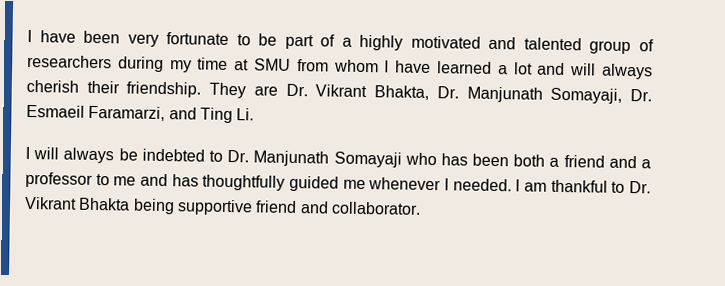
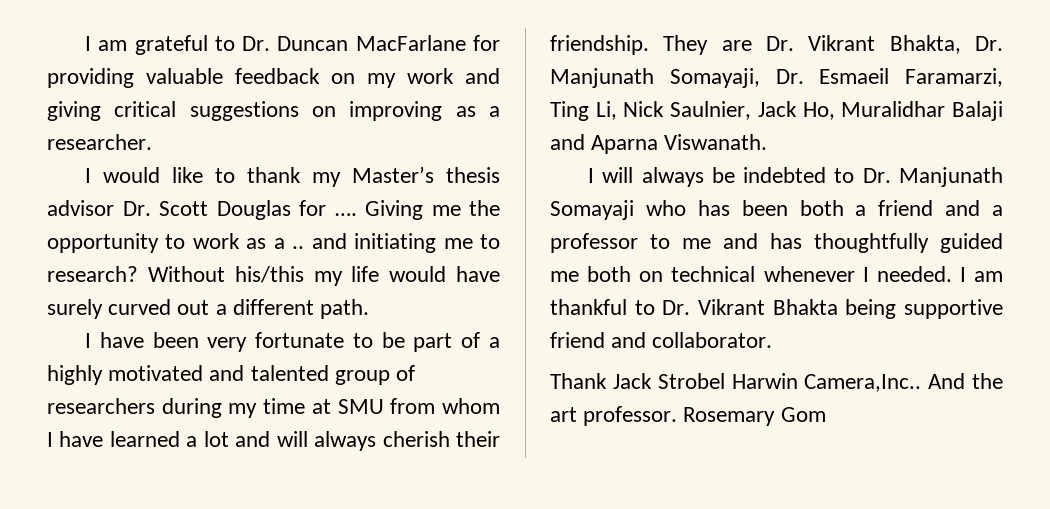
+ I am grateful to Dr. Duncan MacFarlane for providing valuable feedback on my work and giving critical suggestions on improving as a researcher.
+ I would like to thank my Master’s thesis advisor Dr. Scott Douglas for …. Giving me the opportunity to work as a .. and initiating me to research? Without his/this my life would have surely curved out a different path.
- They are Dr. Vikrant Bhakta, Dr. Manjunath Somayaji, Dr. Esmaeil Faramarzi, and Ting Li.
+ They are Dr. Vikrant Bhakta, Dr. Manjunath Somayaji, Dr. Esmaeil Faramarzi, Ting Li, Nick Saulnier, Jack Ho, Muralidhar Balaji and Aparna Viswanath.
- I will always be indebted to Dr. Manjunath Somayaji who has been both a friend and a professor to me and has thoughtfully guided me whenever I needed.
+ I will always be indebted to Dr. Manjunath Somayaji who has been both a friend and a professor to me and has thoughtfully guided me both on technical whenever I needed.
+ Thank Jack Strobel Harwin Camera,Inc.. And the art professor. Rosemary Gom

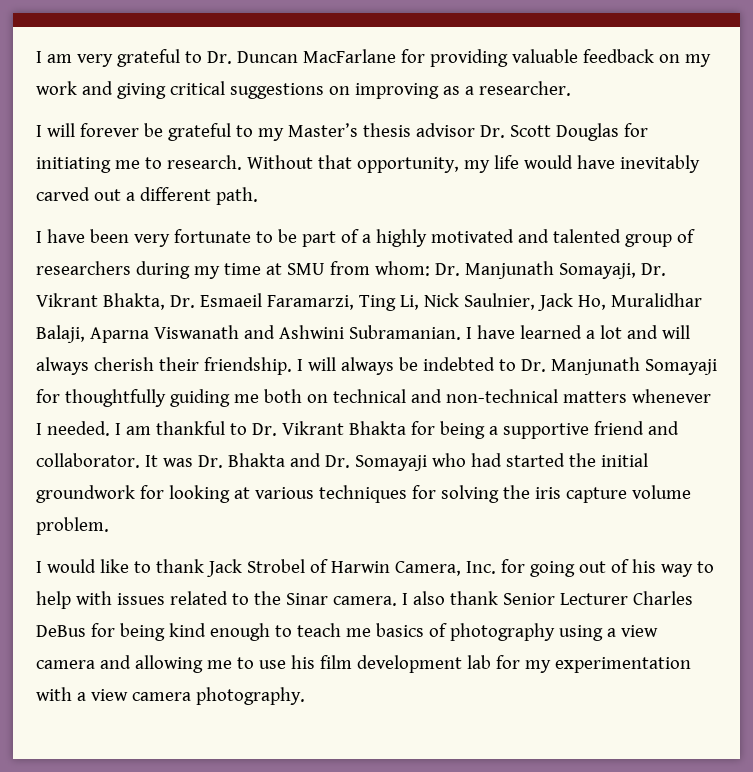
- I am grateful to Dr. Duncan MacFarlane for providing valuable feedback on my work and giving critical suggestions on improving as a researcher.
+ I am very grateful to Dr. Duncan MacFarlane for providing valuable feedback on my work and giving critical suggestions on improving as a researcher.
- I would like to thank my Master’s thesis advisor Dr. Scott Douglas for …. Giving me the opportunity to work as a .. and initiating me to research? Without his/this my life would have surely curved out a different path.
+ I will forever be grateful to my Master’s thesis advisor Dr. Scott Douglas for initiating me to research. Without that opportunity, my life would have inevitably carved out a different path.
- I have been very fortunate to be part of a highly motivated and talented group of researchers during my time at SMU from whom I have learned a lot and will always cherish their friendship. They are Dr. Vikrant Bhakta, Dr. Manjunath Somayaji, Dr. Esmaeil Faramarzi, Ting Li, Nick Saulnier, Jack Ho, Muralidhar Balaji and Aparna Viswanath.
- I will always be indebted to Dr. Manjunath Somayaji who has been both a friend and a professor to me and has thoughtfully guided me both on technical whenever I needed.
+ I have been very fortunate to be part of a highly motivated and talented group of researchers during my time at SMU from whom: Dr. Manjunath Somayaji, Dr. Vikrant Bhakta, Dr. Esmaeil Faramarzi, Ting Li, Nick Saulnier, Jack Ho, Muralidhar Balaji, Aparna Viswanath and Ashwini Subramanian. I have learned a lot and will always cherish their friendship. I will always be indebted to Dr. Manjunath Somayaji for thoughtfully guiding me both on technical and non-technical matters whenever I needed.
- I am thankful to Dr. Vikrant Bhakta being supportive friend and collaborator.
- Thank Jack Strobel Harwin Camera,Inc.. And the art professor. Rosemary Gom
+ I am thankful to Dr. Vikrant Bhakta for being a supportive friend and collaborator. It was Dr. Bhakta and Dr. Somayaji who had started the initial groundwork for looking at various techniques for solving the iris capture volume problem.
+ I would like to thank Jack Strobel of Harwin Camera, Inc. for going out of his way to help with issues related to the Sinar camera. I also thank Senior Lecturer Charles DeBus for being kind enough to teach me basics of photography using a view camera and allowing me to use his film development lab for my experimentation with a view camera photography.

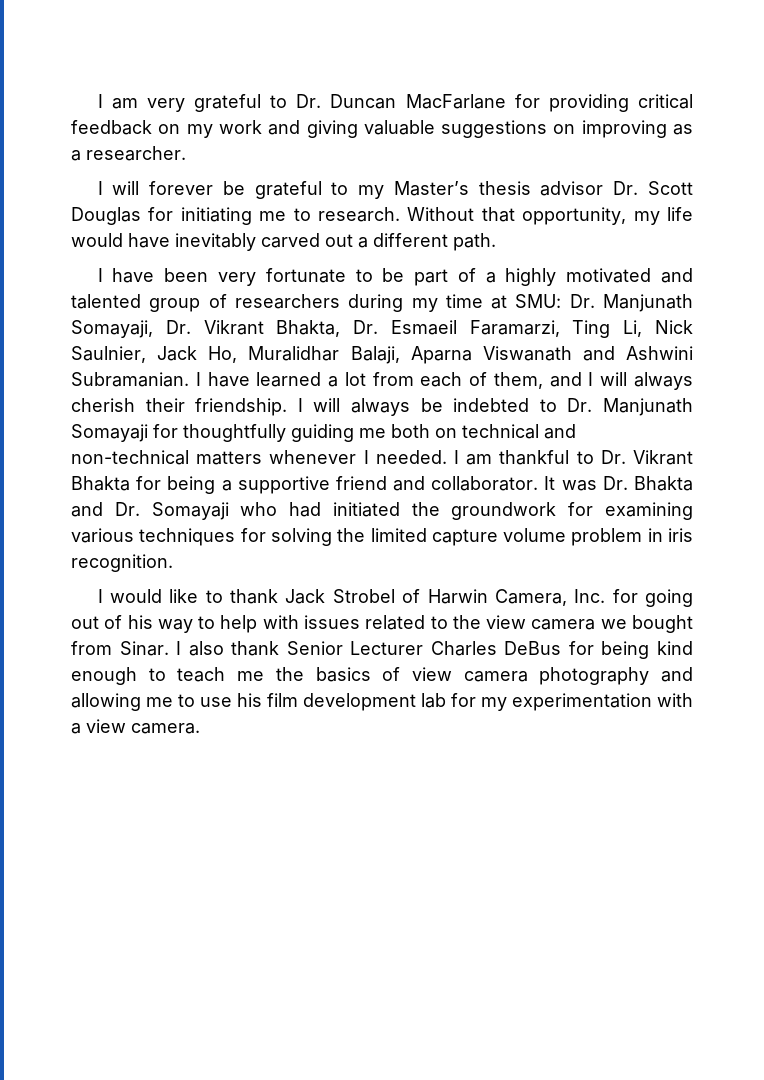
- I am very grateful to Dr. Duncan MacFarlane for providing valuable feedback on my work and giving critical suggestions on improving as a researcher.
+ I am very grateful to Dr. Duncan MacFarlane for providing critical feedback on my work and giving valuable suggestions on improving as a researcher.
- I have been very fortunate to be part of a highly motivated and talented group of researchers during my time at SMU from whom: Dr. Manjunath Somayaji, Dr. Vikrant Bhakta, Dr. Esmaeil Faramarzi, Ting Li, Nick Saulnier, Jack Ho, Muralidhar Balaji, Aparna Viswanath and Ashwini Subramanian.
+ I have been very fortunate to be part of a highly motivated and talented group of researchers during my time at SMU: Dr. Manjunath Somayaji, Dr. Vikrant Bhakta, Dr. Esmaeil Faramarzi, Ting Li, Nick Saulnier, Jack Ho, Muralidhar Balaji, Aparna Viswanath and Ashwini Subramanian.
- I have learned a lot and will always cherish their friendship.
+ I have learned a lot from each of them, and I will always cherish their friendship.
- It was Dr. Bhakta and Dr. Somayaji who had started the initial groundwork for looking at various techniques for solving the iris capture volume problem.
+ It was Dr. Bhakta and Dr. Somayaji who had initiated the groundwork for examining various techniques for solving the limited capture volume problem in iris recognition.
- I would like to thank Jack Strobel of Harwin Camera, Inc. for going out of his way to help with issues related to the Sinar camera.
+ I would like to thank Jack Strobel of Harwin Camera, Inc. for going out of his way to help with issues related to the view camera we bought from Sinar.
- I also thank Senior Lecturer Charles DeBus for being kind enough to teach me basics of photography using a view camera and allowing me to use his film development lab for my experimentation with a view camera photography.
+ I also thank Senior Lecturer Charles DeBus for being kind enough to teach me the basics of view camera photography and allowing me to use his film development lab for my experimentation with a view camera.

